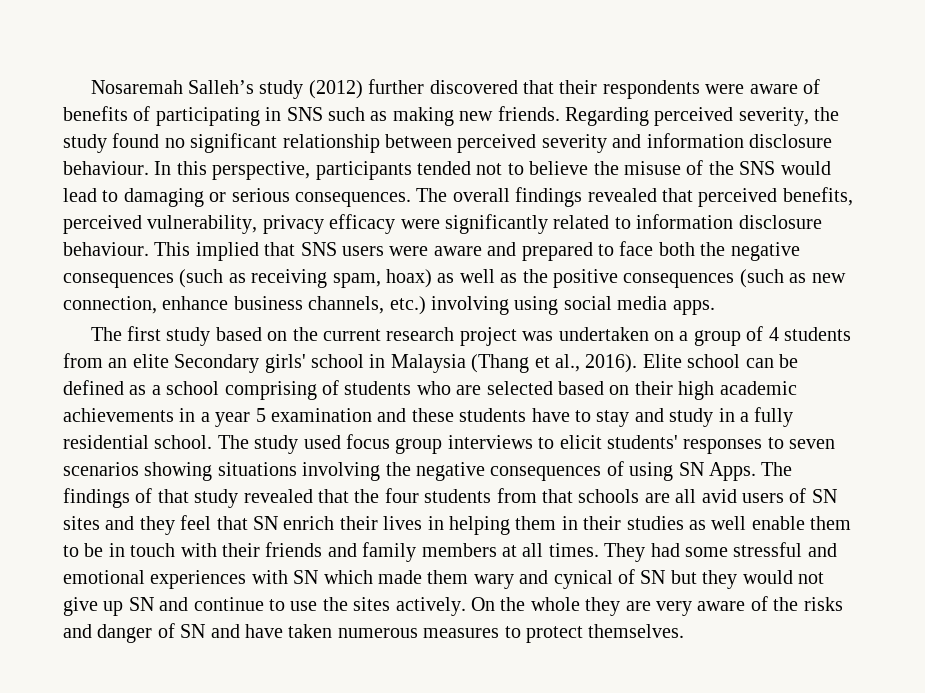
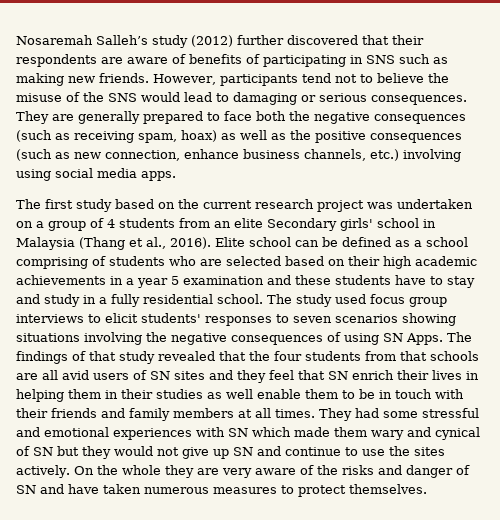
- Nosaremah Salleh’s study (2012) further discovered that their respondents were aware of benefits of participating in SNS such as making new friends.
+ Nosaremah Salleh’s study (2012) further discovered that their respondents are aware of benefits of participating in SNS such as making new friends.
- Regarding perceived severity, the study found no significant relationship between perceived severity and information disclosure behaviour. In this perspective, participants tended not to believe the misuse of the SNS would lead to damaging or serious consequences.
+ However, participants tend not to believe the misuse of the SNS would lead to damaging or serious consequences.
- The overall findings revealed that perceived benefits, perceived vulnerability, privacy efficacy were significantly related to information disclosure behaviour. This implied that SNS users were aware and prepared to face both the negative consequences (such as receiving spam, hoax) as well as the positive consequences (such as new connection, enhance business channels, etc.) involving using social media apps.
+ They are generally prepared to face both the negative consequences (such as receiving spam, hoax) as well as the positive consequences (such as new connection, enhance business channels, etc.) involving using social media apps.

